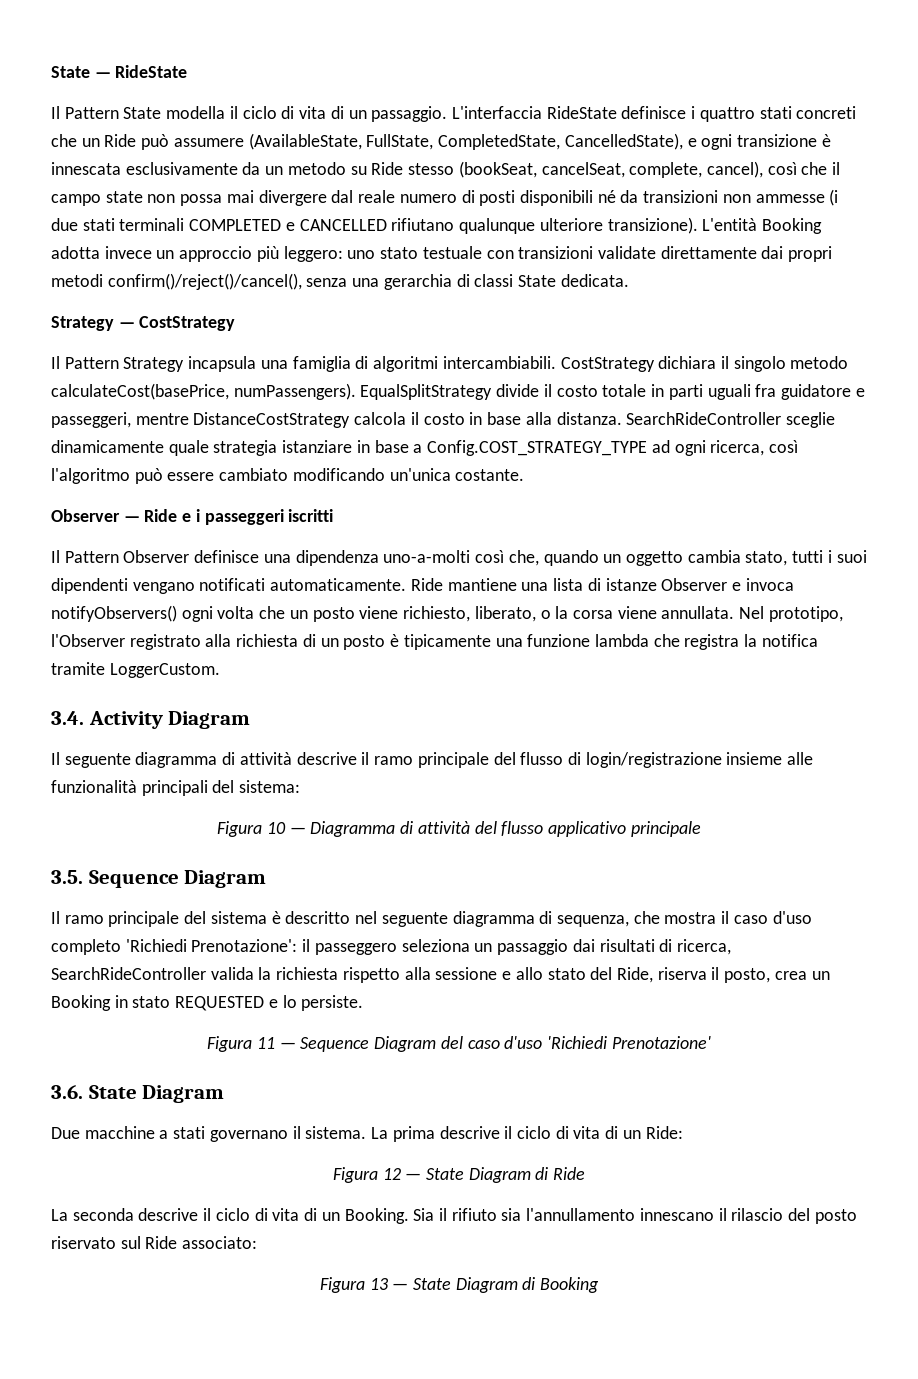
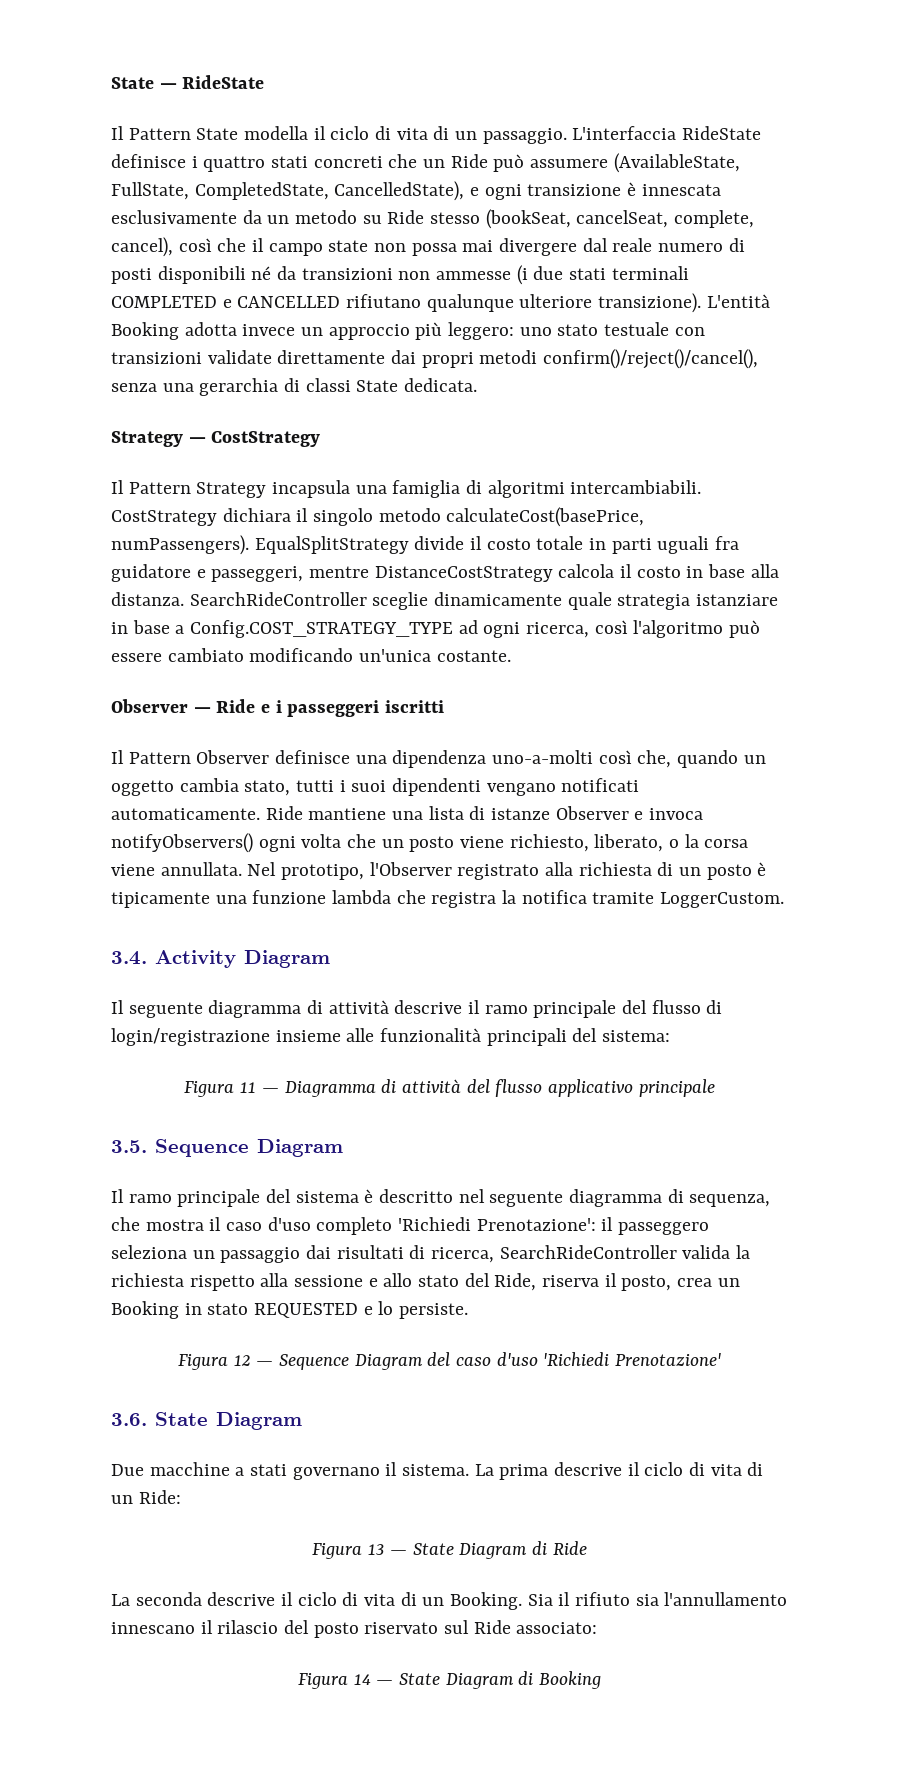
- Figura 10 — Diagramma di attività del flusso applicativo principale
+ Figura 11 — Diagramma di attività del flusso applicativo principale
- Figura 11 — Sequence Diagram del caso d'uso 'Richiedi Prenotazione'
+ Figura 12 — Sequence Diagram del caso d'uso 'Richiedi Prenotazione'
- Figura 12 — State Diagram di Ride
+ Figura 13 — State Diagram di Ride
- Figura 13 — State Diagram di Booking
+ Figura 14 — State Diagram di Booking

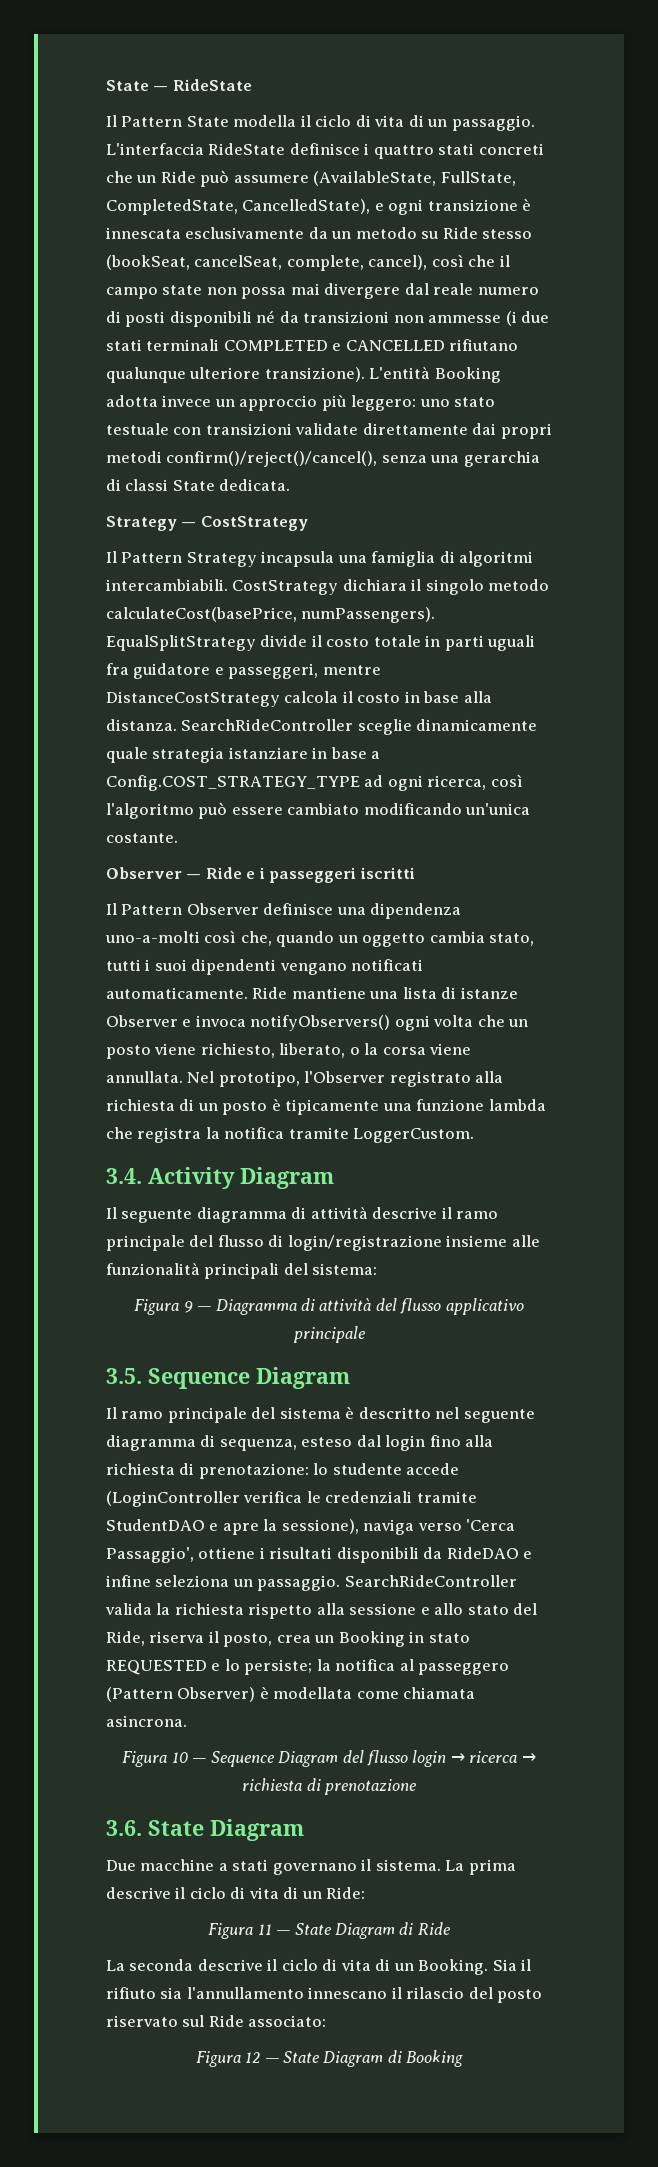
- Figura 11 — Diagramma di attività del flusso applicativo principale
+ Figura 9 — Diagramma di attività del flusso applicativo principale
- Il ramo principale del sistema è descritto nel seguente diagramma di sequenza, che mostra il caso d'uso completo 'Richiedi Prenotazione': il passeggero seleziona un passaggio dai risultati di ricerca, SearchRideController valida la richiesta rispetto alla sessione e allo stato del Ride, riserva il posto, crea un Booking in stato REQUESTED e lo persiste.
- Figura 12 — Sequence Diagram del caso d'uso 'Richiedi Prenotazione'
+ Il ramo principale del sistema è descritto nel seguente diagramma di sequenza, esteso dal login fino alla richiesta di prenotazione: lo studente accede (LoginController verifica le credenziali tramite StudentDAO e apre la sessione), naviga verso 'Cerca Passaggio', ottiene i risultati disponibili da RideDAO e infine seleziona un passaggio. SearchRideController valida la richiesta rispetto alla sessione e allo stato del Ride, riserva il posto, crea un Booking in stato REQUESTED e lo persiste; la notifica al passeggero (Pattern Observer) è modellata come chiamata asincrona.
+ Figura 10 — Sequence Diagram del flusso login → ricerca → richiesta di prenotazione
- Figura 13 — State Diagram di Ride
+ Figura 11 — State Diagram di Ride
- Figura 14 — State Diagram di Booking
+ Figura 12 — State Diagram di Booking

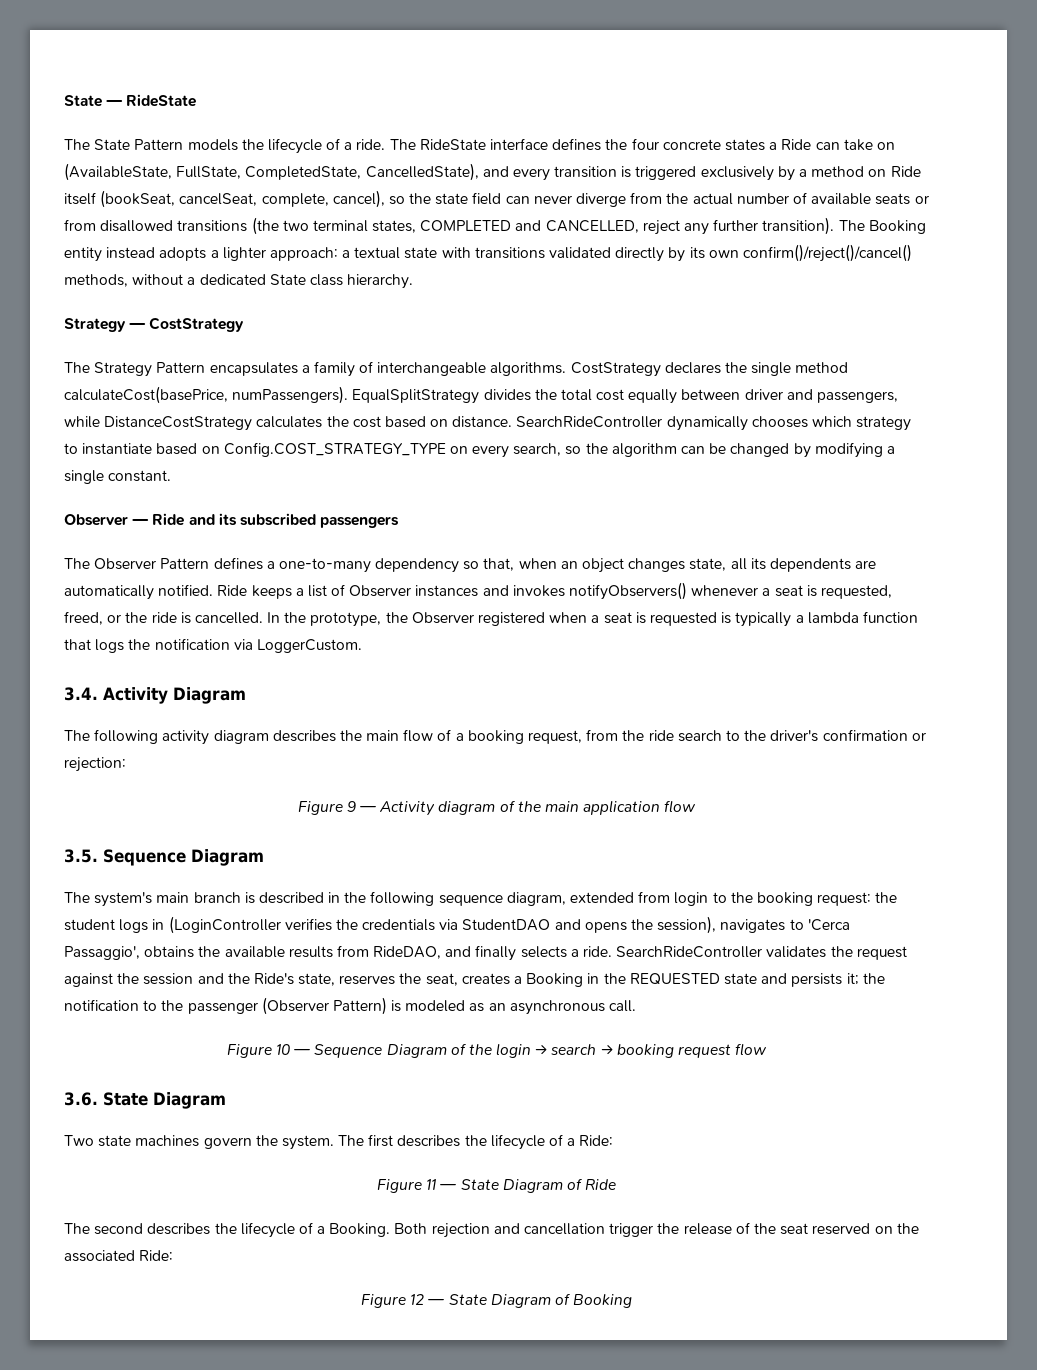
- Il Pattern State modella il ciclo di vita di un passaggio. L'interfaccia RideState definisce i quattro stati concreti che un Ride può assumere (AvailableState, FullState, CompletedState, CancelledState), e ogni transizione è innescata esclusivamente da un metodo su Ride stesso (bookSeat, cancelSeat, complete, cancel), così che il campo state non possa mai divergere dal reale numero di posti disponibili né da transizioni non ammesse (i due stati terminali COMPLETED e CANCELLED rifiutano qualunque ulteriore transizione). L'entità Booking adotta invece un approccio più leggero: uno stato testuale con transizioni validate direttamente dai propri metodi confirm()/reject()/cancel(), senza una gerarchia di classi State dedicata.
+ The State Pattern models the lifecycle of a ride. The RideState interface defines the four concrete states a Ride can take on (AvailableState, FullState, CompletedState, CancelledState), and every transition is triggered exclusively by a method on Ride itself (bookSeat, cancelSeat, complete, cancel), so the state field can never diverge from the actual number of available seats or from disallowed transitions (the two terminal states, COMPLETED and CANCELLED, reject any further transition). The Booking entity instead adopts a lighter approach: a textual state with transitions validated directly by its own confirm()/reject()/cancel() methods, without a dedicated State class hierarchy.
  Strategy — CostStrategy
- Il Pattern Strategy incapsula una famiglia di algoritmi intercambiabili. CostStrategy dichiara il singolo metodo calculateCost(basePrice, numPassengers). EqualSplitStrategy divide il costo totale in parti uguali fra guidatore e passeggeri, mentre DistanceCostStrategy calcola il costo in base alla distanza. SearchRideController sceglie dinamicamente quale strategia istanziare in base a Config.COST_STRATEGY_TYPE ad ogni ricerca, così l'algoritmo può essere cambiato modificando un'unica costante.
- Observer — Ride e i passeggeri iscritti
- Il Pattern Observer definisce una dipendenza uno-a-molti così che, quando un oggetto cambia stato, tutti i suoi dipendenti vengano notificati automaticamente. Ride mantiene una lista di istanze Observer e invoca notifyObservers() ogni volta che un posto viene richiesto, liberato, o la corsa viene annullata. Nel prototipo, l'Observer registrato alla richiesta di un posto è tipicamente una funzione lambda che registra la notifica tramite LoggerCustom.
+ The Strategy Pattern encapsulates a family of interchangeable algorithms. CostStrategy declares the single method calculateCost(basePrice, numPassengers). EqualSplitStrategy divides the total cost equally between driver and passengers, while DistanceCostStrategy calculates the cost based on distance. SearchRideController dynamically chooses which strategy to instantiate based on Config.COST_STRATEGY_TYPE on every search, so the algorithm can be changed by modifying a single constant.
+ Observer — Ride and its subscribed passengers
+ The Observer Pattern defines a one-to-many dependency so that, when an object changes state, all its dependents are automatically notified. Ride keeps a list of Observer instances and invokes notifyObservers() whenever a seat is requested, freed, or the ride is cancelled. In the prototype, the Observer registered when a seat is requested is typically a lambda function that logs the notification via LoggerCustom.
  3.4. Activity Diagram
- Il seguente diagramma di attività descrive il ramo principale del flusso di login/registrazione insieme alle funzionalità principali del sistema:
- Figura 9 — Diagramma di attività del flusso applicativo principale
+ The following activity diagram describes the main flow of a booking request, from the ride search to the driver's confirmation or rejection:
+ Figure 9 — Activity diagram of the main application flow
  3.5. Sequence Diagram
- Il ramo principale del sistema è descritto nel seguente diagramma di sequenza, esteso dal login fino alla richiesta di prenotazione: lo studente accede (LoginController verifica le credenziali tramite StudentDAO e apre la sessione), naviga verso 'Cerca Passaggio', ottiene i risultati disponibili da RideDAO e infine seleziona un passaggio. SearchRideController valida la richiesta rispetto alla sessione e allo stato del Ride, riserva il posto, crea un Booking in stato REQUESTED e lo persiste; la notifica al passeggero (Pattern Observer) è modellata come chiamata asincrona.
- Figura 10 — Sequence Diagram del flusso login → ricerca → richiesta di prenotazione
+ The system's main branch is described in the following sequence diagram, extended from login to the booking request: the student logs in (LoginController verifies the credentials via StudentDAO and opens the session), navigates to 'Cerca Passaggio', obtains the available results from RideDAO, and finally selects a ride. SearchRideController validates the request against the session and the Ride's state, reserves the seat, creates a Booking in the REQUESTED state and persists it; the notification to the passenger (Observer Pattern) is modeled as an asynchronous call.
+ Figure 10 — Sequence Diagram of the login → search → booking request flow
  3.6. State Diagram
- Due macchine a stati governano il sistema. La prima descrive il ciclo di vita di un Ride:
- Figura 11 — State Diagram di Ride
+ Two state machines govern the system. The first describes the lifecycle of a Ride:
+ Figure 11 — State Diagram of Ride
- La seconda descrive il ciclo di vita di un Booking. Sia il rifiuto sia l'annullamento innescano il rilascio del posto riservato sul Ride associato:
- Figura 12 — State Diagram di Booking
+ The second describes the lifecycle of a Booking. Both rejection and cancellation trigger the release of the seat reserved on the associated Ride:
+ Figure 12 — State Diagram of Booking

